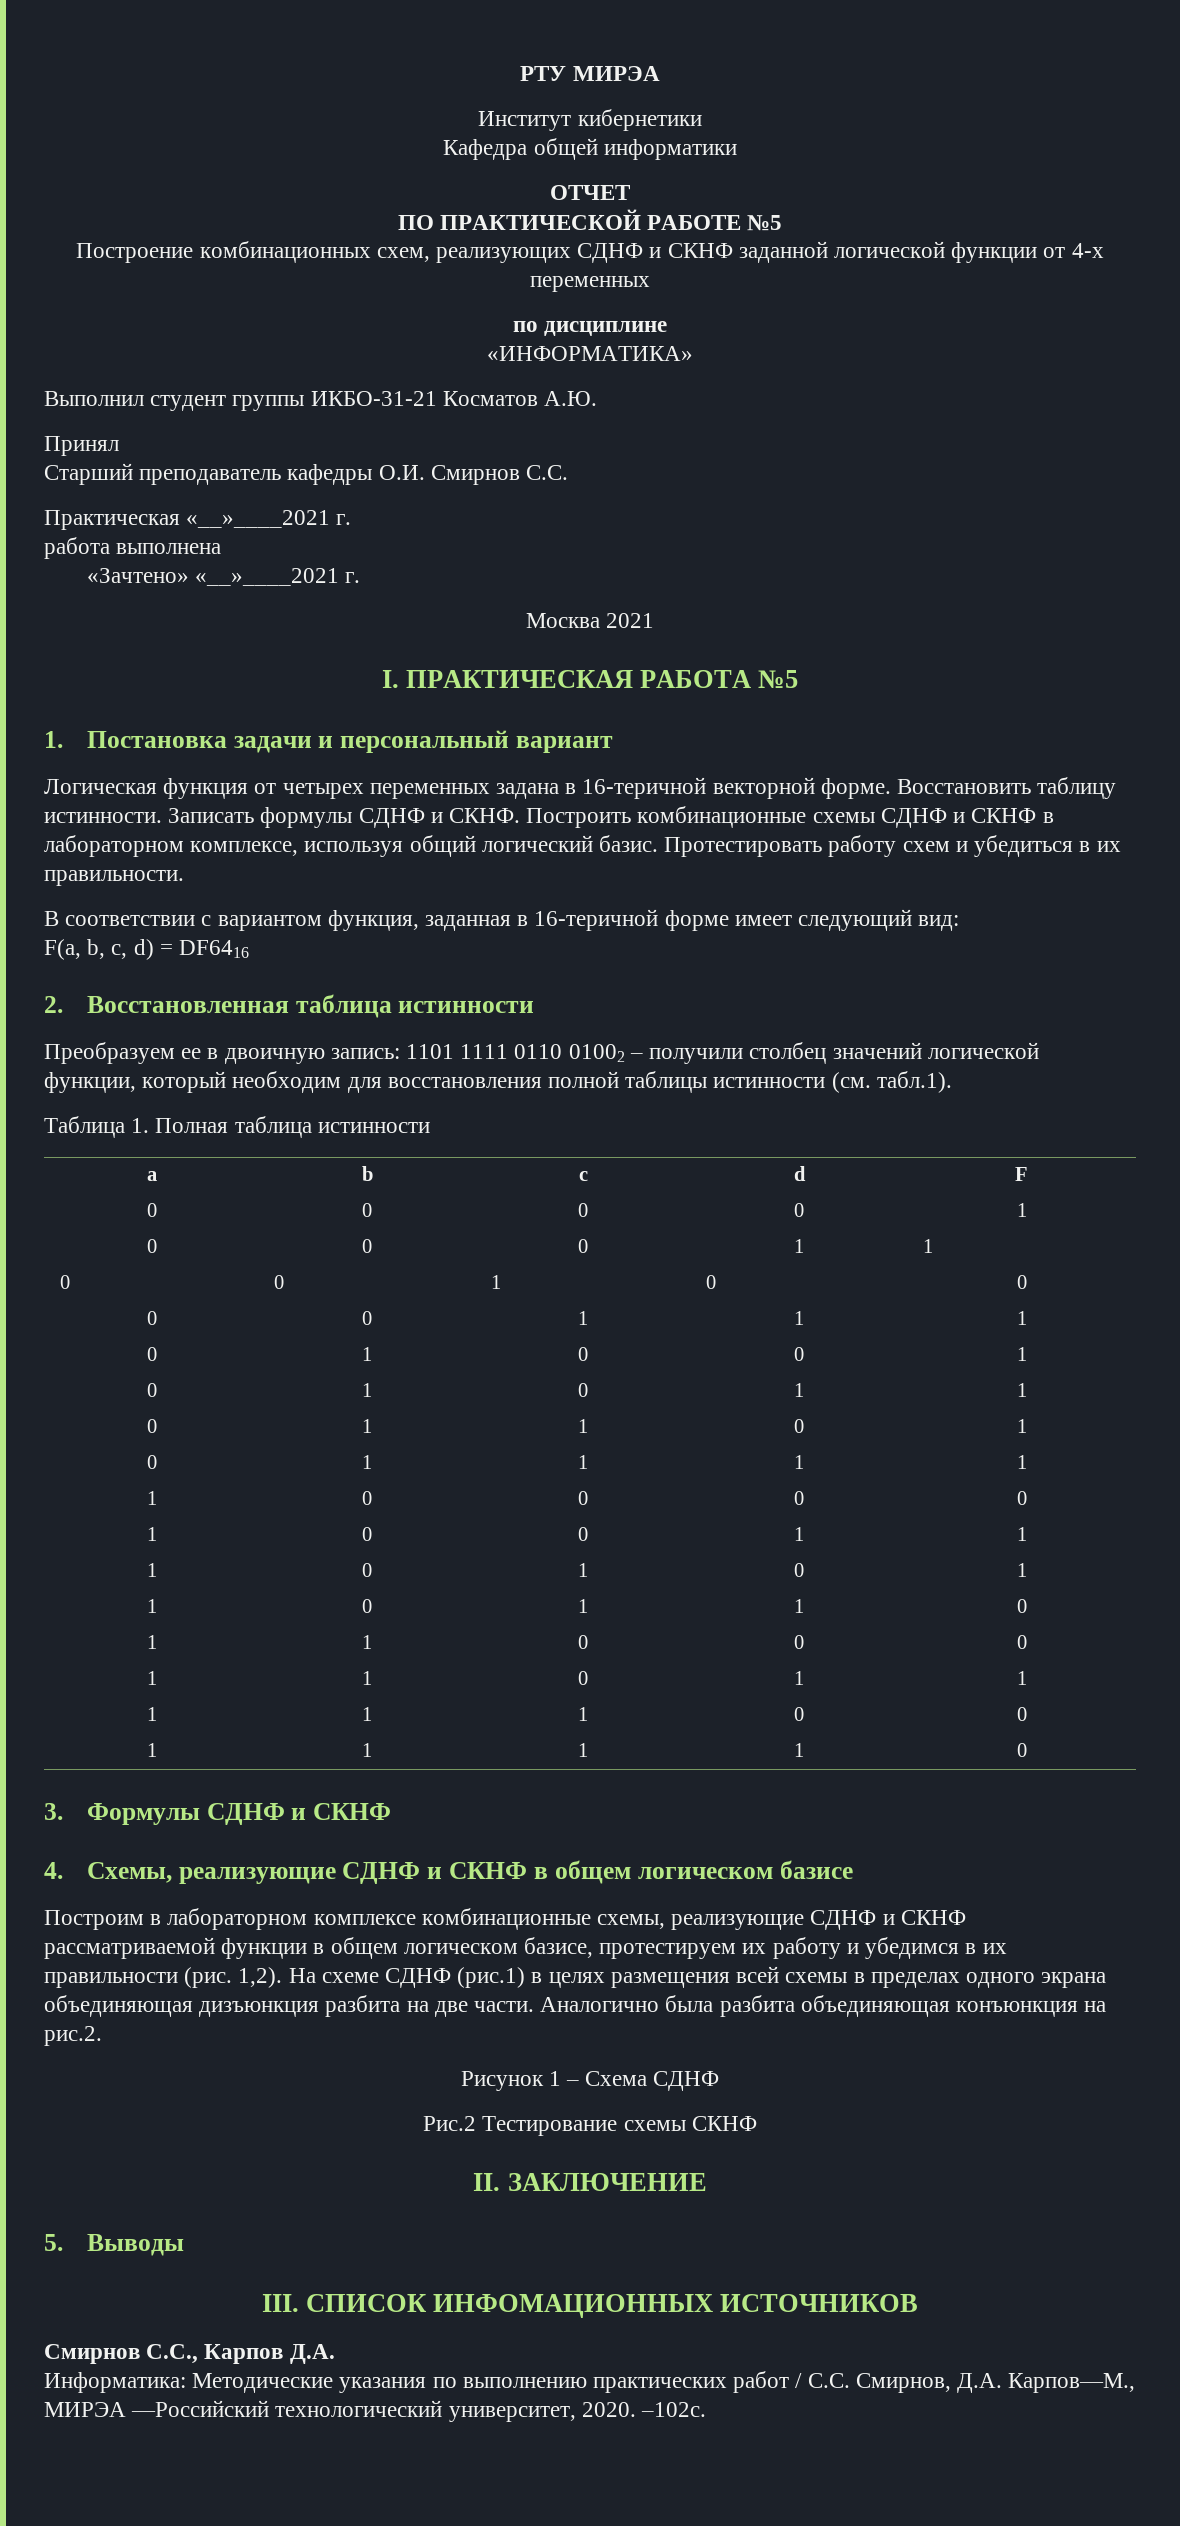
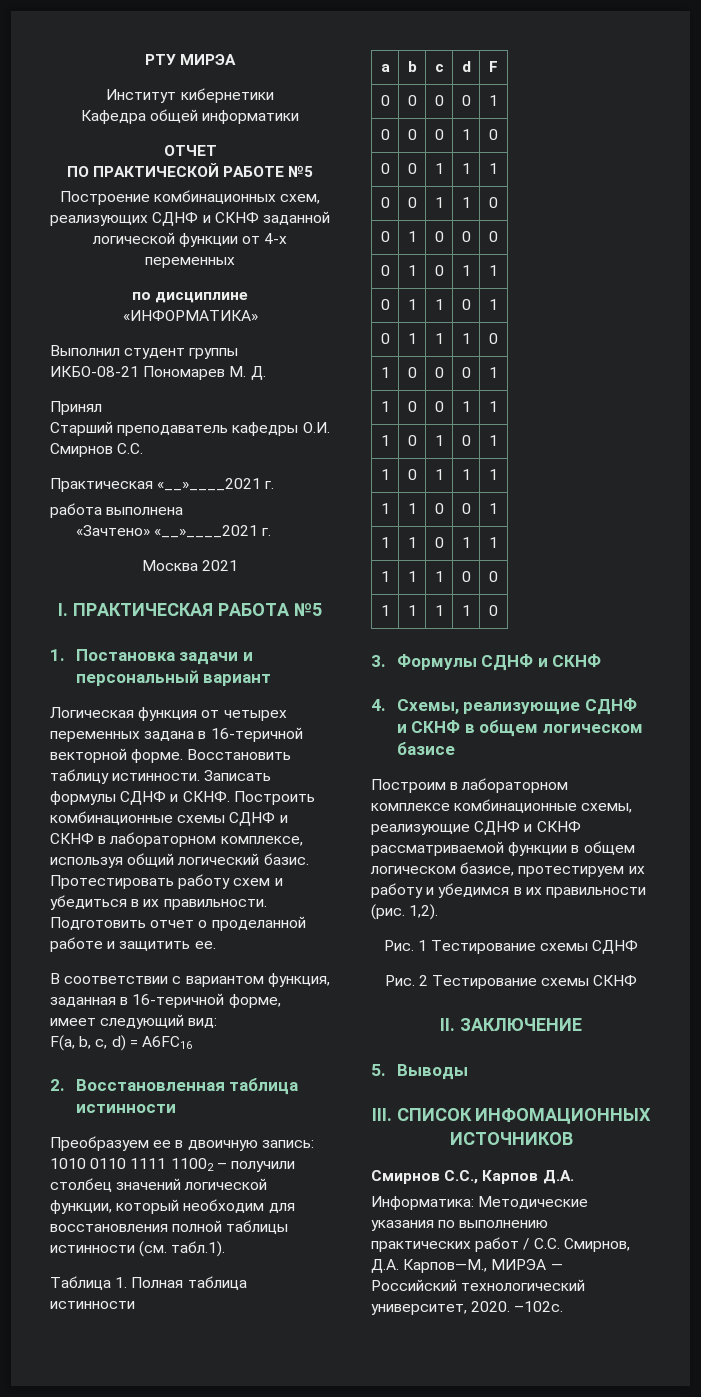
- Выполнил студент группы ИКБО-31-21 Косматов А.Ю.
+ Выполнил студент группы ИКБО-08-21 Пономарев М. Д.
+ Подготовить отчет о проделанной работе и защитить ее.
- В соответствии с вариантом функция, заданная в 16-теричной форме имеет следующий вид:
+ В соответствии с вариантом функция, заданная в 16-теричной форме, имеет следующий вид:
- F(a, b, c, d) = DF6416
+ F(a, b, c, d) = A6FC16
- Преобразуем ее в двоичную запись: 1101 1111 0110 01002 – получили столбец значений логической функции, который необходим для восстановления полной таблицы истинности (см. табл.1).
+ Преобразуем ее в двоичную запись: 1010 0110 1111 11002 – получили столбец значений логической функции, который необходим для восстановления полной таблицы истинности (см. табл.1).
- 0 | 0 | 0 | 1 | 1
- 0 | 0 | 1 | 0 | 0
+ 0 | 0 | 0 | 1 | 0
+ 0 | 0 | 1 | 1 | 0
- 0 | 1 | 0 | 0 | 1
+ 0 | 1 | 0 | 0 | 0
- 0 | 1 | 1 | 1 | 1
+ 0 | 1 | 1 | 1 | 0
- 1 | 0 | 0 | 0 | 0
+ 1 | 0 | 0 | 0 | 1
- 1 | 0 | 1 | 1 | 0
+ 1 | 0 | 1 | 1 | 1
- 1 | 1 | 0 | 0 | 0
+ 1 | 1 | 0 | 0 | 1
- 1,2). На схеме СДНФ (рис.1) в целях размещения всей схемы в пределах одного экрана объединяющая дизъюнкция разбита на две части. Аналогично была разбита объединяющая конъюнкция на рис.2.
- Рисунок 1 – Схема СДНФ
+ 1,2).
+ Рис. 1 Тестирование схемы СДНФ
- Рис.2 Тестирование схемы СКНФ
+ Рис. 2 Тестирование схемы СКНФ
- Информатика: Методические указания по выполнению практических работ / С.С. Смирнов, Д.А. Карпов—М., МИРЭА —Российский технологический университет, 2020.
+ Информатика: Методические указания по выполнению практических работ / С.С. Смирнов, Д.А. Карпов—М., МИРЭА — Российский технологический университет, 2020.

